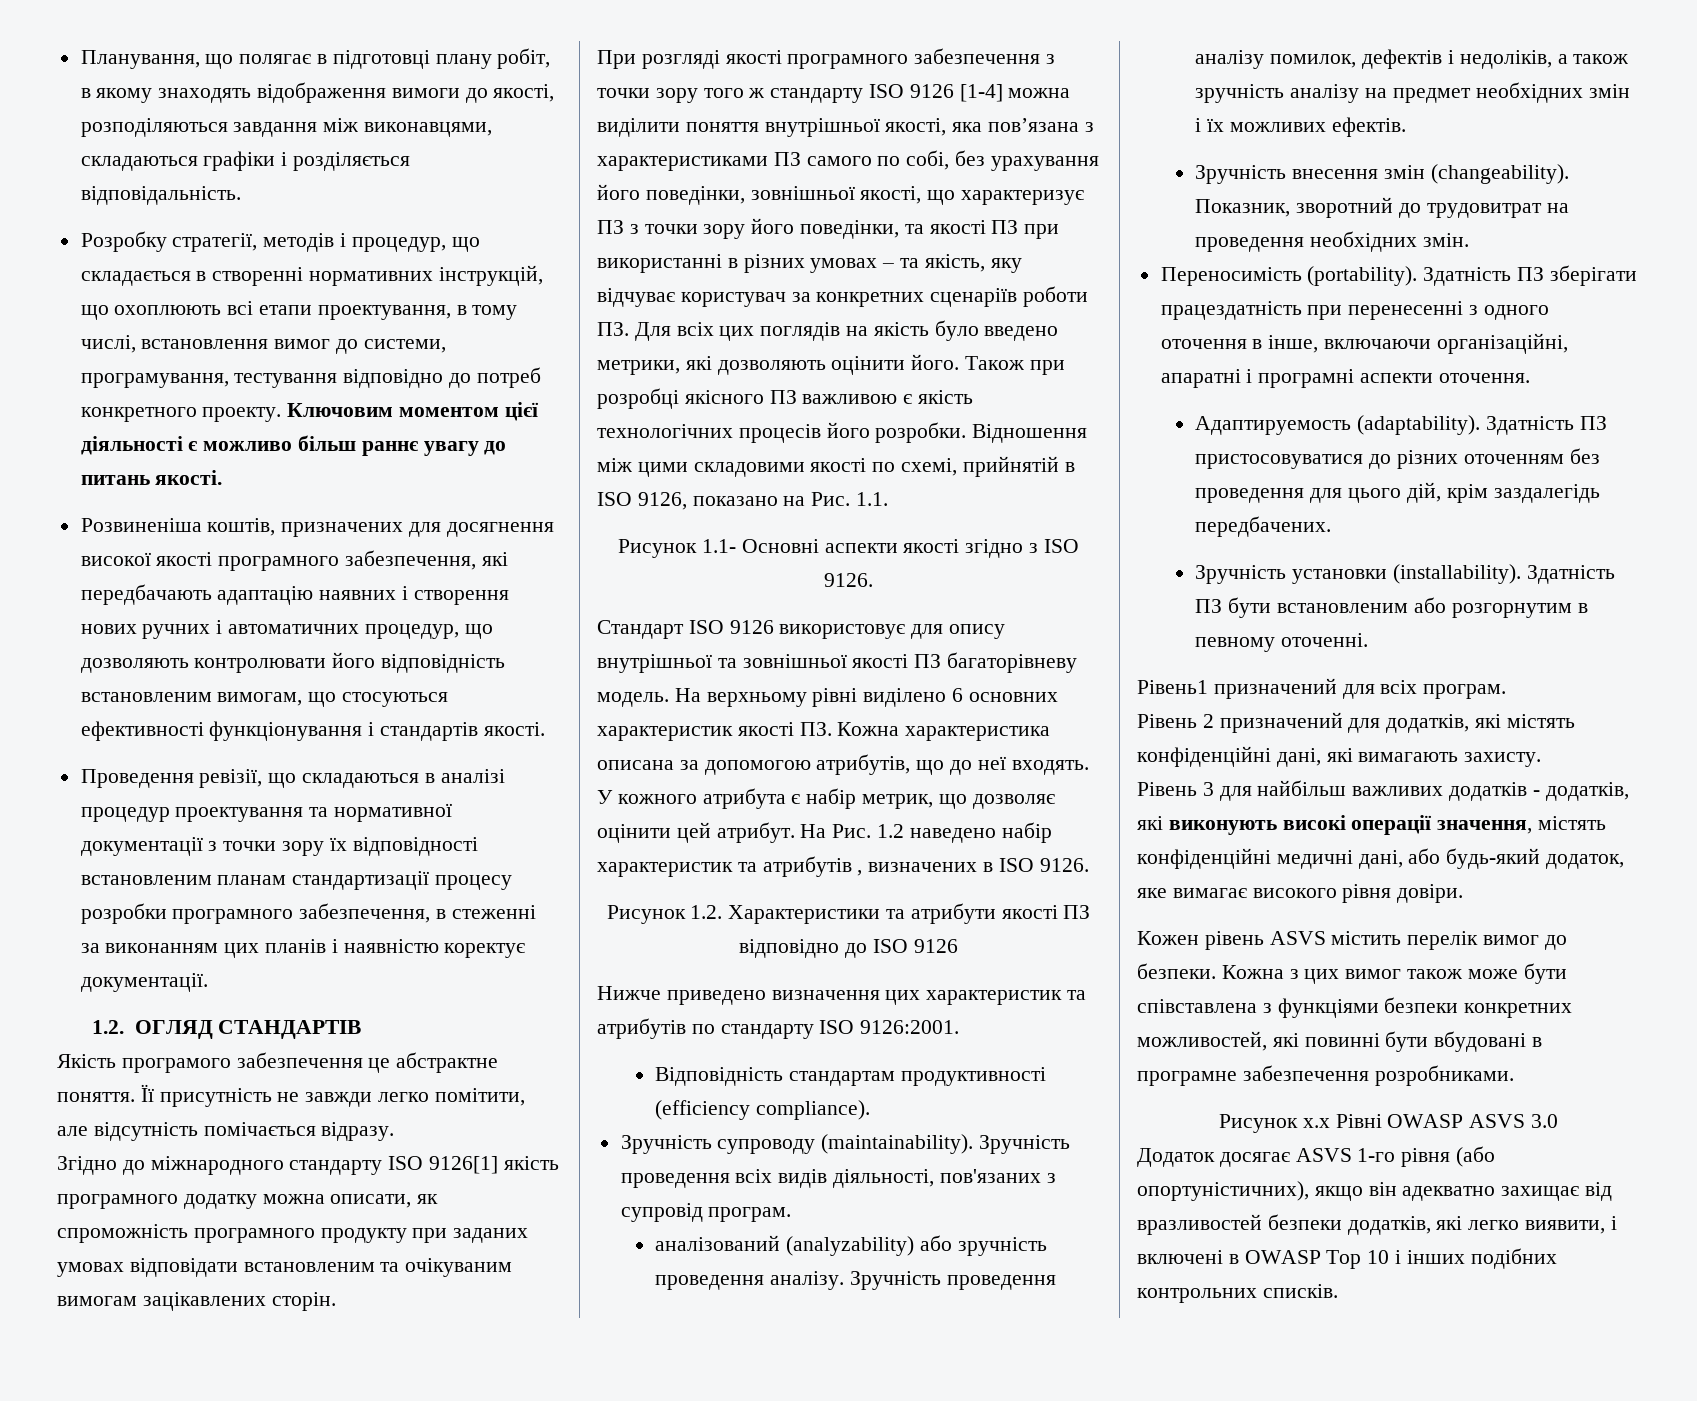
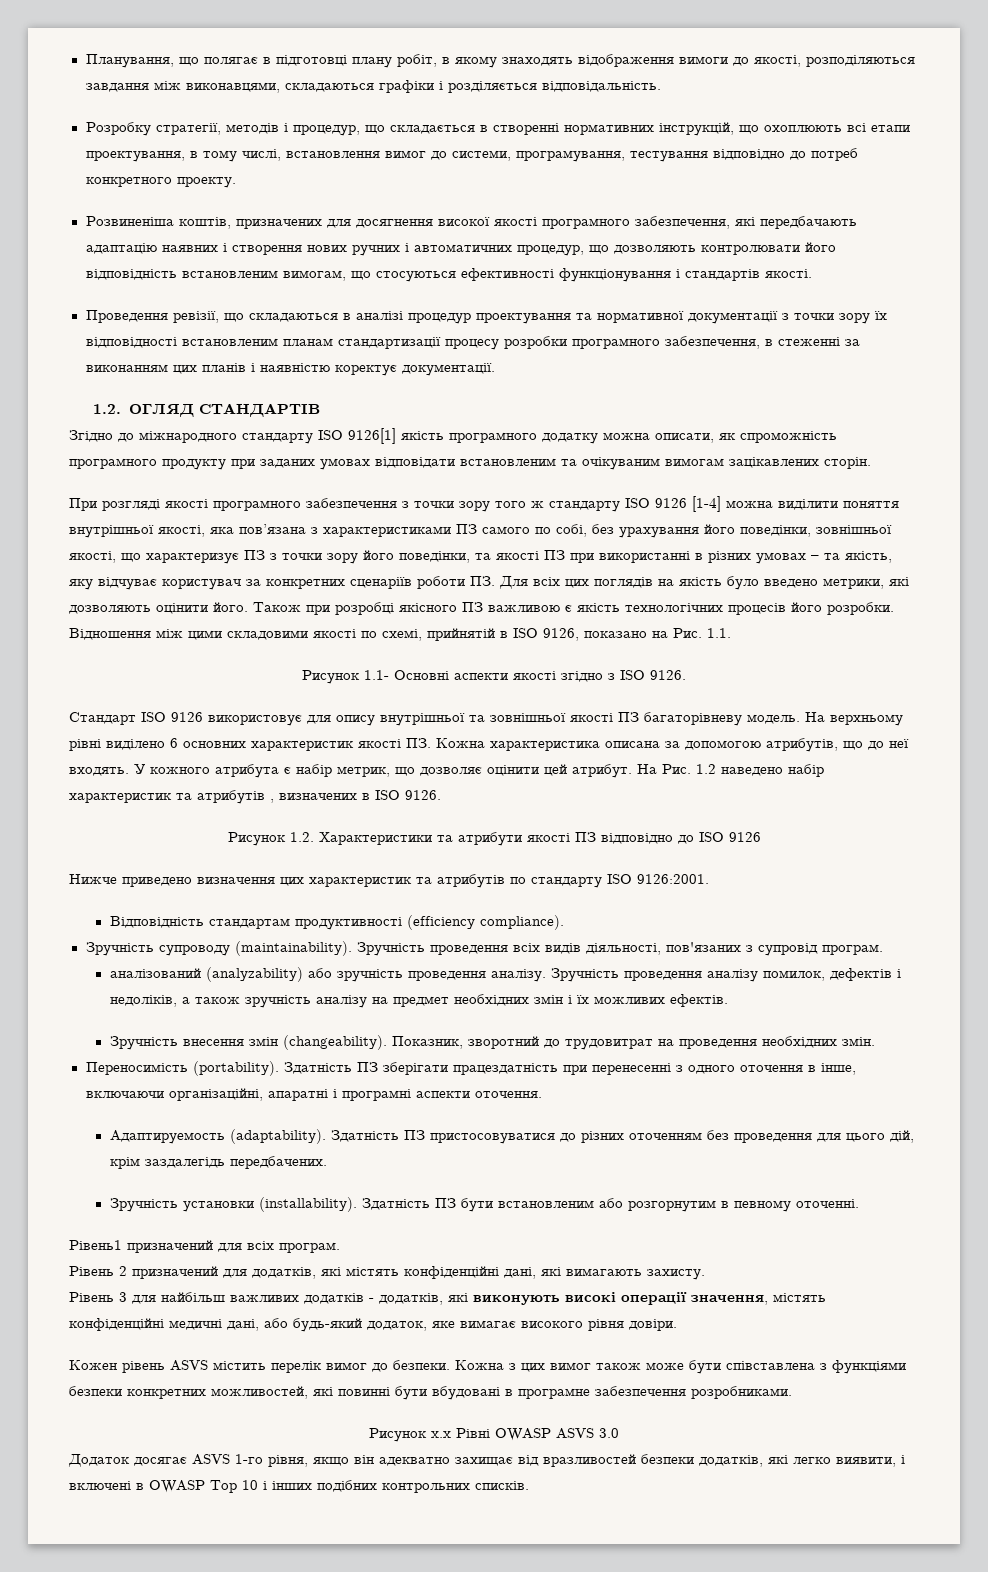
- Ключовим моментом цієї діяльності є можливо більш раннє увагу до питань якості.
- Якість програмого забезпечення це абстрактне поняття. Її присутність не завжди легко помітити, але відсутність помічається відразу.
- Додаток досягає ASVS 1-го рівня (або опортуністичних), якщо він адекватно захищає від вразливостей безпеки додатків, які легко виявити, і включені в OWASP Top 10 і інших подібних контрольних списків.
+ Додаток досягає ASVS 1-го рівня, якщо він адекватно захищає від вразливостей безпеки додатків, які легко виявити, і включені в OWASP Top 10 і інших подібних контрольних списків.

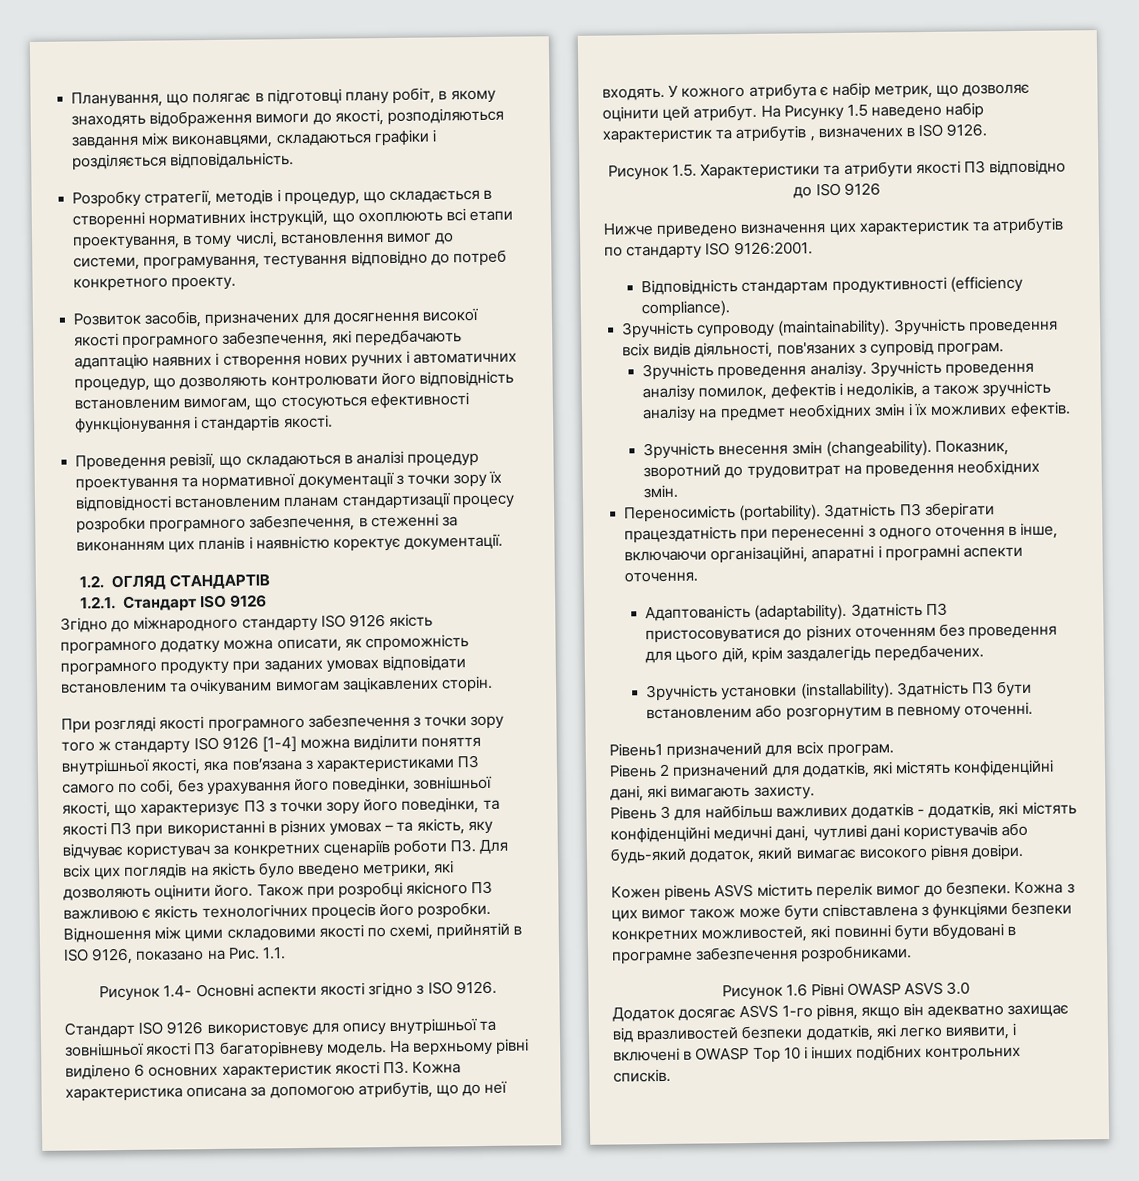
- Розвиненіша коштів, призначених для досягнення високої якості програмного забезпечення, які передбачають адаптацію наявних і створення нових ручних і автоматичних процедур, що дозволяють контролювати його відповідність встановленим вимогам, що стосуються ефективності функціонування і стандартів якості.
+ Розвиток засобів, призначених для досягнення високої якості програмного забезпечення, які передбачають адаптацію наявних і створення нових ручних і автоматичних процедур, що дозволяють контролювати його відповідність встановленим вимогам, що стосуються ефективності функціонування і стандартів якості.
+ 1.2.1. Стандарт ISO 9126
- Згідно до міжнародного стандарту ISO 9126[1] якість програмного додатку можна описати, як спроможність програмного продукту при заданих умовах відповідати встановленим та очікуваним вимогам зацікавлених сторін.
+ Згідно до міжнародного стандарту ISO 9126 якість програмного додатку можна описати, як спроможність програмного продукту при заданих умовах відповідати встановленим та очікуваним вимогам зацікавлених сторін.
- Рисунок 1.1- Основні аспекти якості згідно з ISO 9126.
+ Рисунок 1.4- Основні аспекти якості згідно з ISO 9126.
- На Рис. 1.2 наведено набір характеристик та атрибутів , визначених в ISO 9126.
+ На Рисунку 1.5 наведено набір характеристик та атрибутів , визначених в ISO 9126.
- Рисунок 1.2. Характеристики та атрибути якості ПЗ відповідно до ISO 9126
+ Рисунок 1.5. Характеристики та атрибути якості ПЗ відповідно до ISO 9126
- аналізований (analyzability) або зручність проведення аналізу.
+ Зручність проведення аналізу.
- Адаптируемость (adaptability).
+ Адаптованість (adaptability).
- Рівень 3 для найбільш важливих додатків - додатків, які виконують високі операції значення, містять конфіденційні медичні дані, або будь-який додаток, яке вимагає високого рівня довіри.
+ Рівень 3 для найбільш важливих додатків - додатків, які містять конфіденційні медичні дані, чутливі дані користувачів або будь-який додаток, який вимагає високого рівня довіри.
- Рисунок x.x Рівні OWASP ASVS 3.0
+ Рисунок 1.6 Рівні OWASP ASVS 3.0

